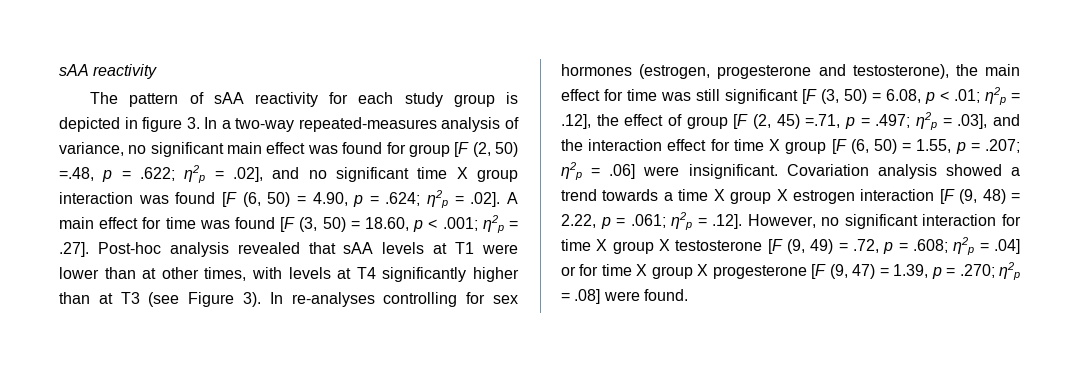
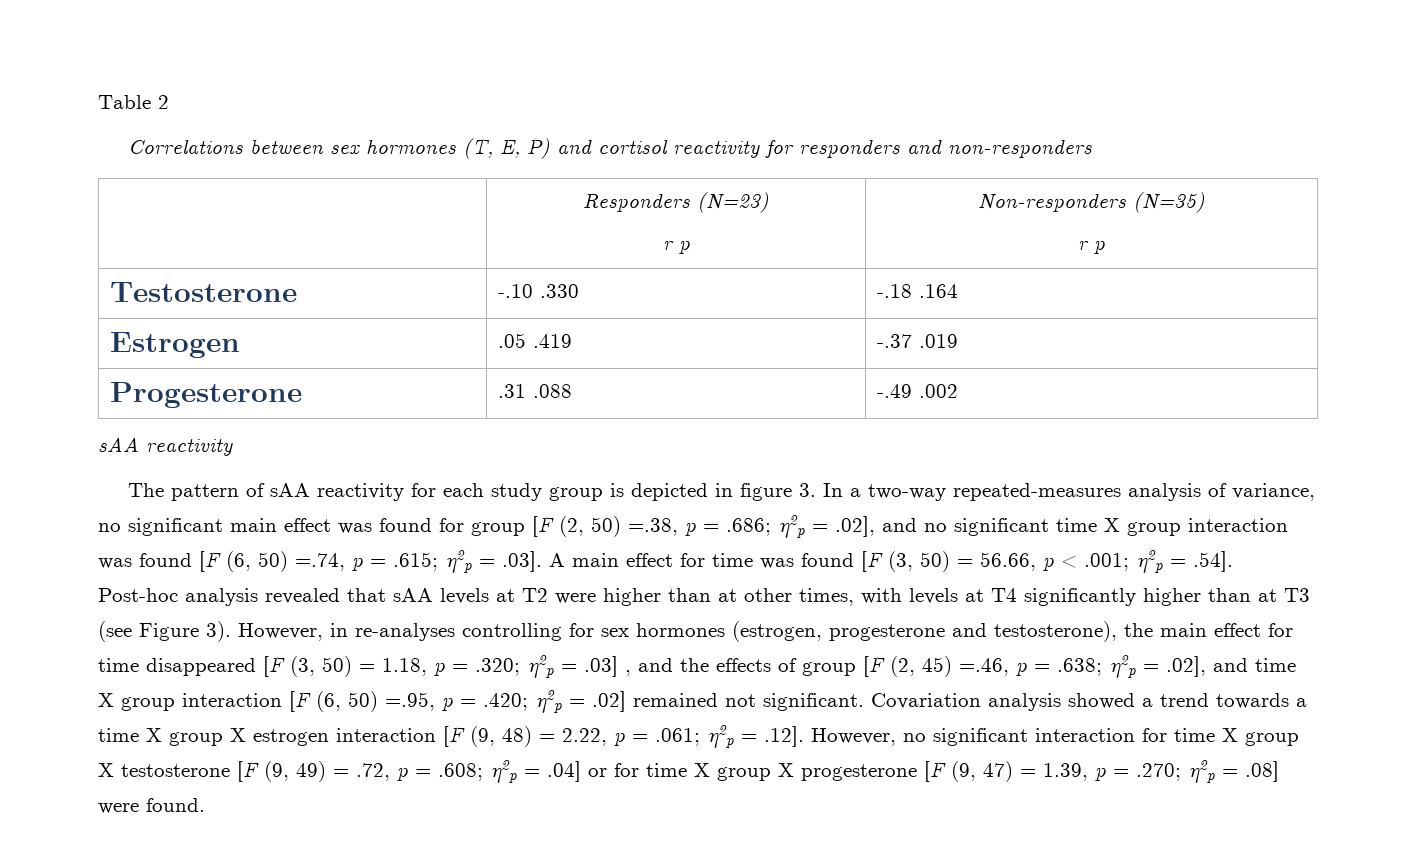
+ Table 2
+ Correlations between sex hormones (T, E, P) and cortisol reactivity for responders and non-responders
+ | Responders (N=23)
+ r p | Non-responders (N=35)
+ r p
+ Testosterone | -.10 .330 | -.18 .164
+ Estrogen | .05 .419 | -.37 .019
+ Progesterone | .31 .088 | -.49 .002
- The pattern of sAA reactivity for each study group is depicted in figure 3. In a two-way repeated-measures analysis of variance, no significant main effect was found for group [F (2, 50) =.48, p = .622;
+ The pattern of sAA reactivity for each study group is depicted in figure 3. In a two-way repeated-measures analysis of variance, no significant main effect was found for group [F (2, 50) =.38, p = .686;
- η2p = .02], and no significant time X group interaction was found [F (6, 50) = 4.90, p = .624; η2p = .02]. A main effect for time was found [F (3, 50) = 18.60, p < .001;
+ η2p = .02], and no significant time X group interaction was found [F (6, 50) =.74, p = .615; η2p = .03]. A main effect for time was found [F (3, 50) = 56.66, p < .001;
- η2p = .27]. Post-hoc analysis revealed that sAA levels at T1 were lower than at other times, with levels at T4 significantly higher than at T3 (see Figure 3).
+ η2p = .54]. Post-hoc analysis revealed that sAA levels at T2 were higher than at other times, with levels at T4 significantly higher than at T3 (see Figure 3).
- In re-analyses controlling for sex hormones (estrogen, progesterone and testosterone), the main effect for time was still significant [F (3, 50) = 6.08, p < .01; η2p = .12], the effect of group [F (2, 45) =.71, p = .497; η2p = .03], and the interaction effect for time X group [F (6, 50) = 1.55, p = .207; η2p = .06] were insignificant.
+ However, in re-analyses controlling for sex hormones (estrogen, progesterone and testosterone), the main effect for time disappeared [F (3, 50) = 1.18, p = .320; η2p = .03] , and the effects of group [F (2, 45) =.46, p = .638; η2p = .02], and time X group interaction [F (6, 50) =.95, p = .420; η2p = .02] remained not significant.

